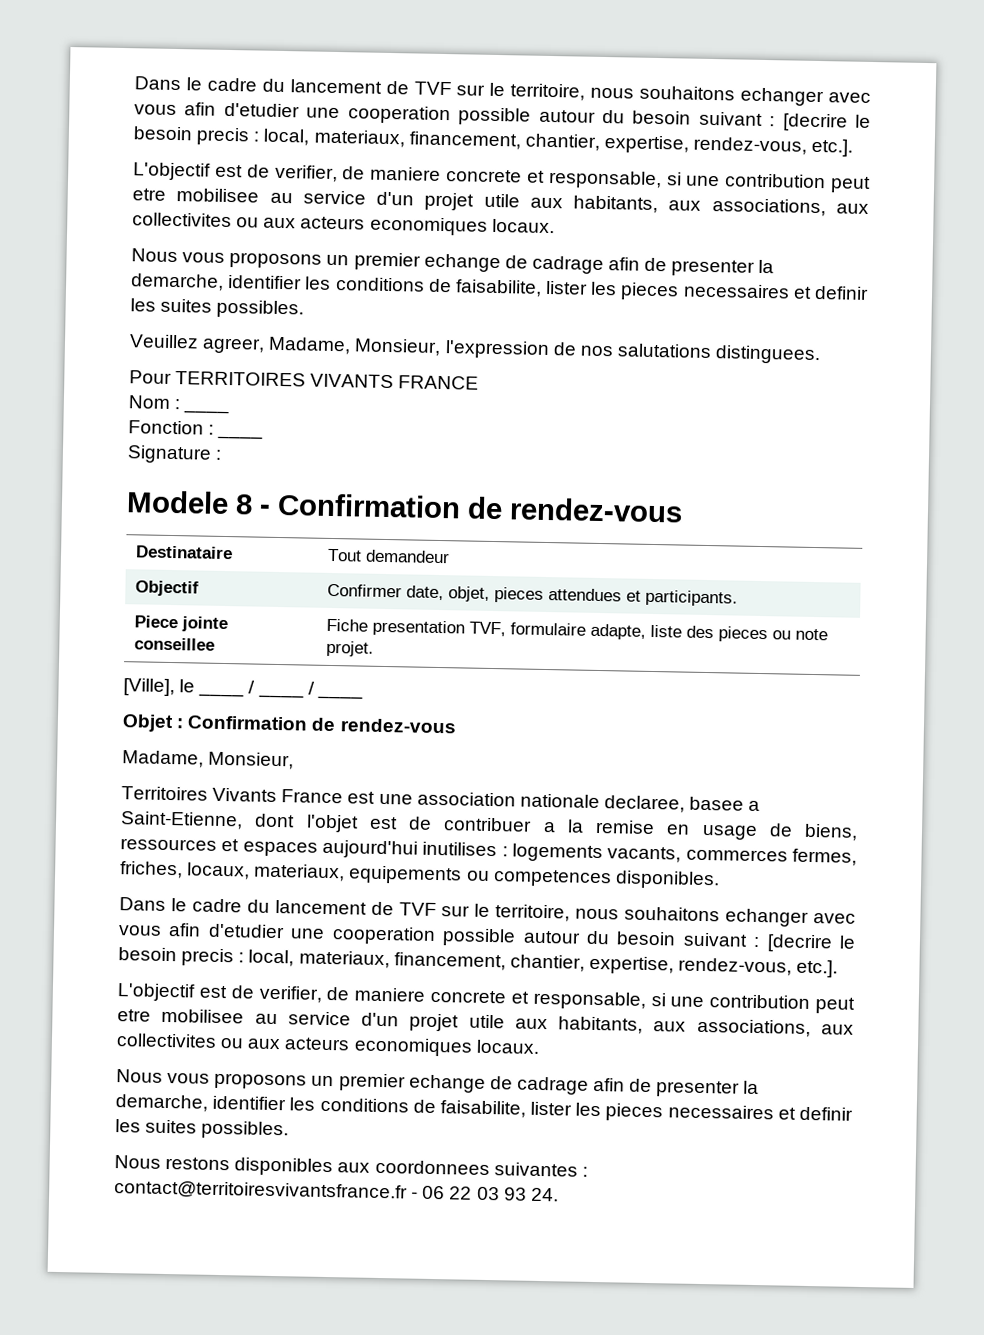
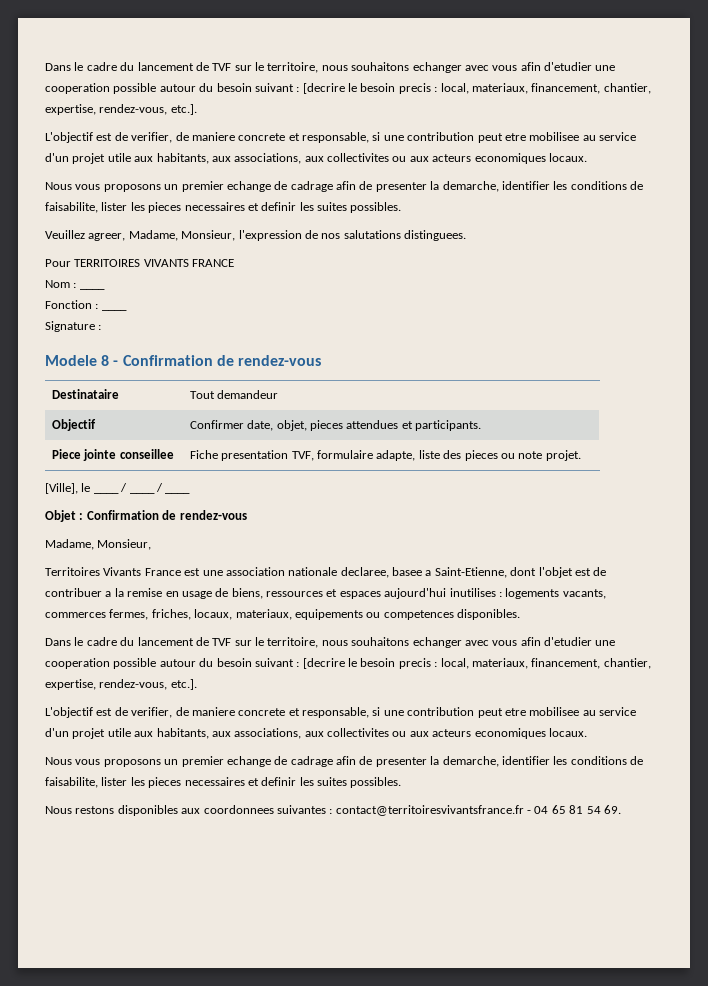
- Nous restons disponibles aux coordonnees suivantes : contact@territoiresvivantsfrance.fr - 06 22 03 93 24.
+ Nous restons disponibles aux coordonnees suivantes : contact@territoiresvivantsfrance.fr - 04 65 81 54 69.

